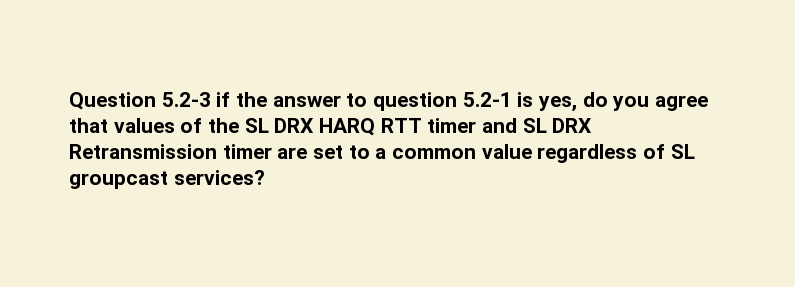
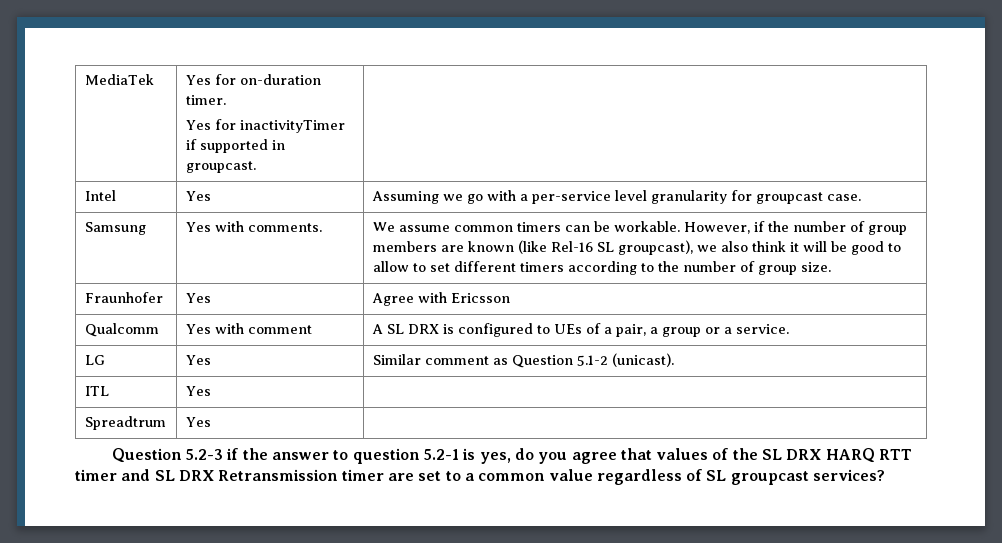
+ MediaTek | Yes for on-duration timer.
+ Yes for inactivityTimer if supported in groupcast. |
+ Intel | Yes | Assuming we go with a per-service level granularity for groupcast case.
+ Samsung | Yes with comments. | We assume common timers can be workable. However, if the number of group members are known (like Rel-16 SL groupcast), we also think it will be good to allow to set different timers according to the number of group size.
+ Fraunhofer | Yes | Agree with Ericsson
+ Qualcomm | Yes with comment | A SL DRX is configured to UEs of a pair, a group or a service.
+ LG | Yes | Similar comment as Question 5.1-2 (unicast).
+ ITL | Yes |
+ Spreadtrum | Yes |

